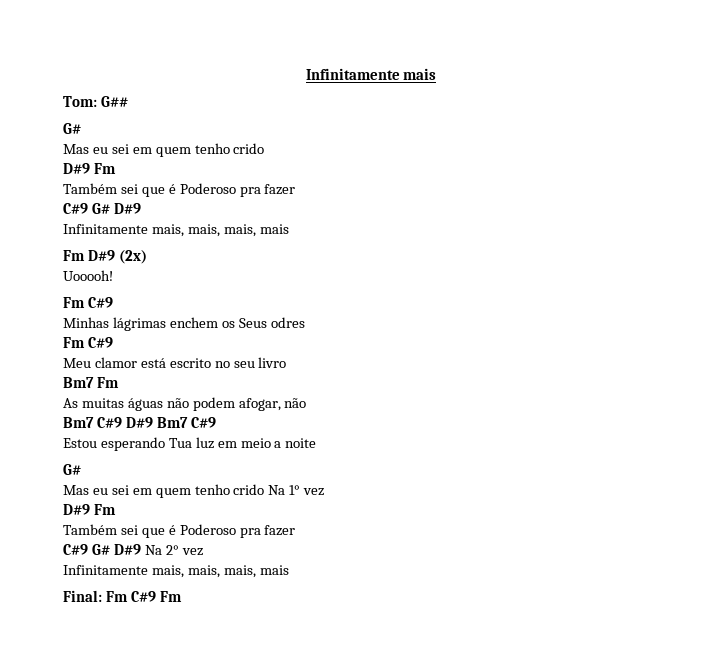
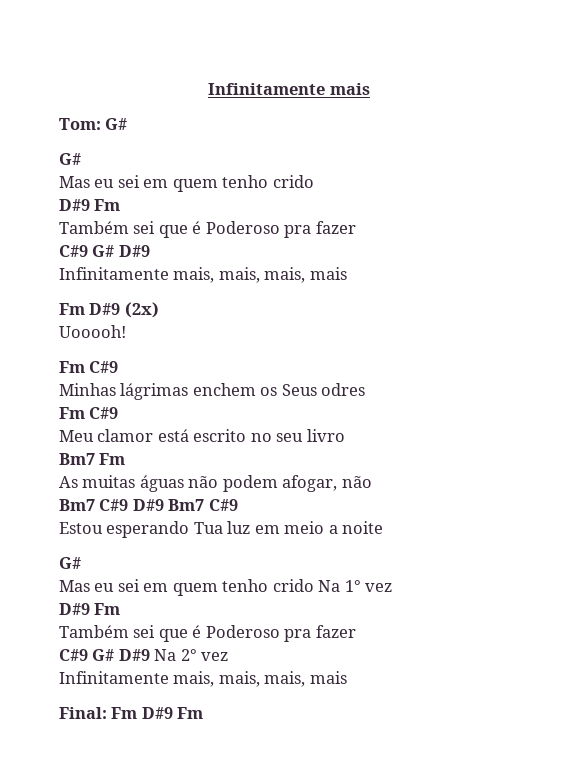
- Tom: G##
+ Tom: G#
- Final: Fm C#9 Fm
+ Final: Fm D#9 Fm

